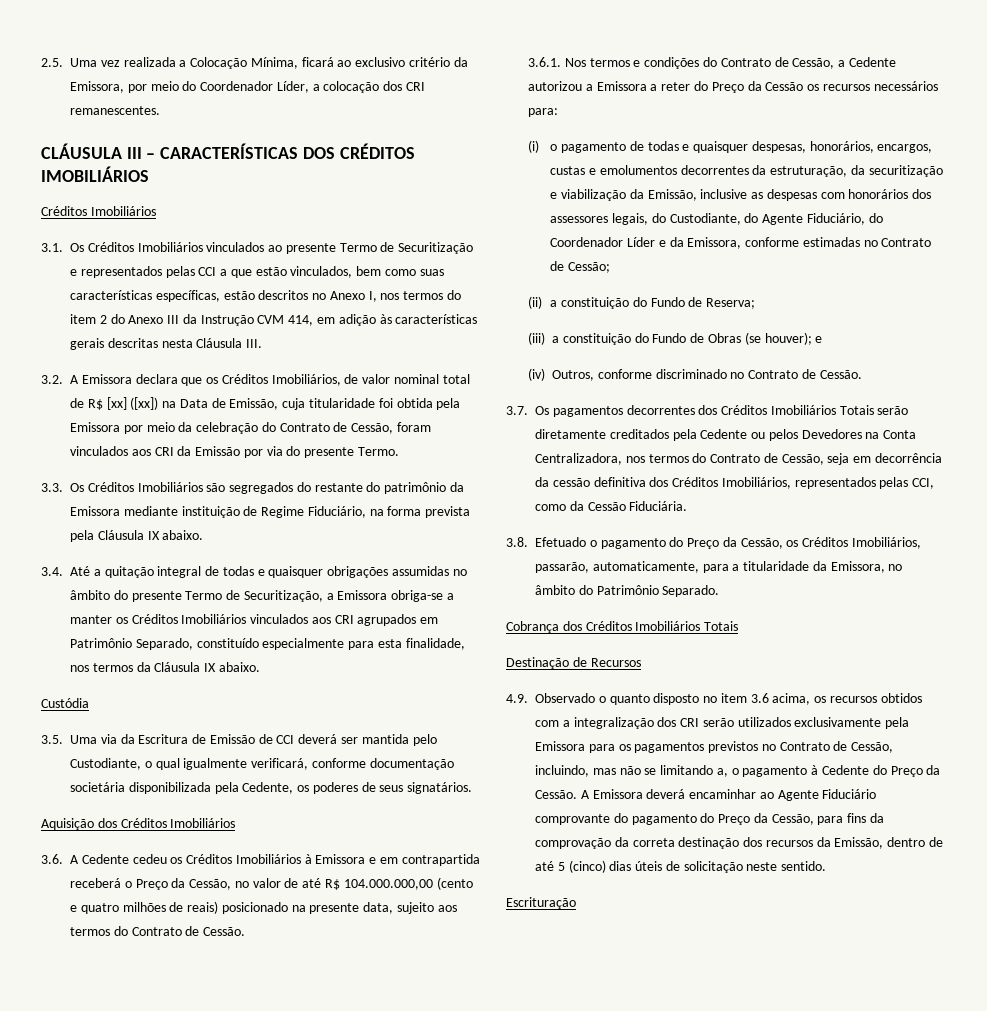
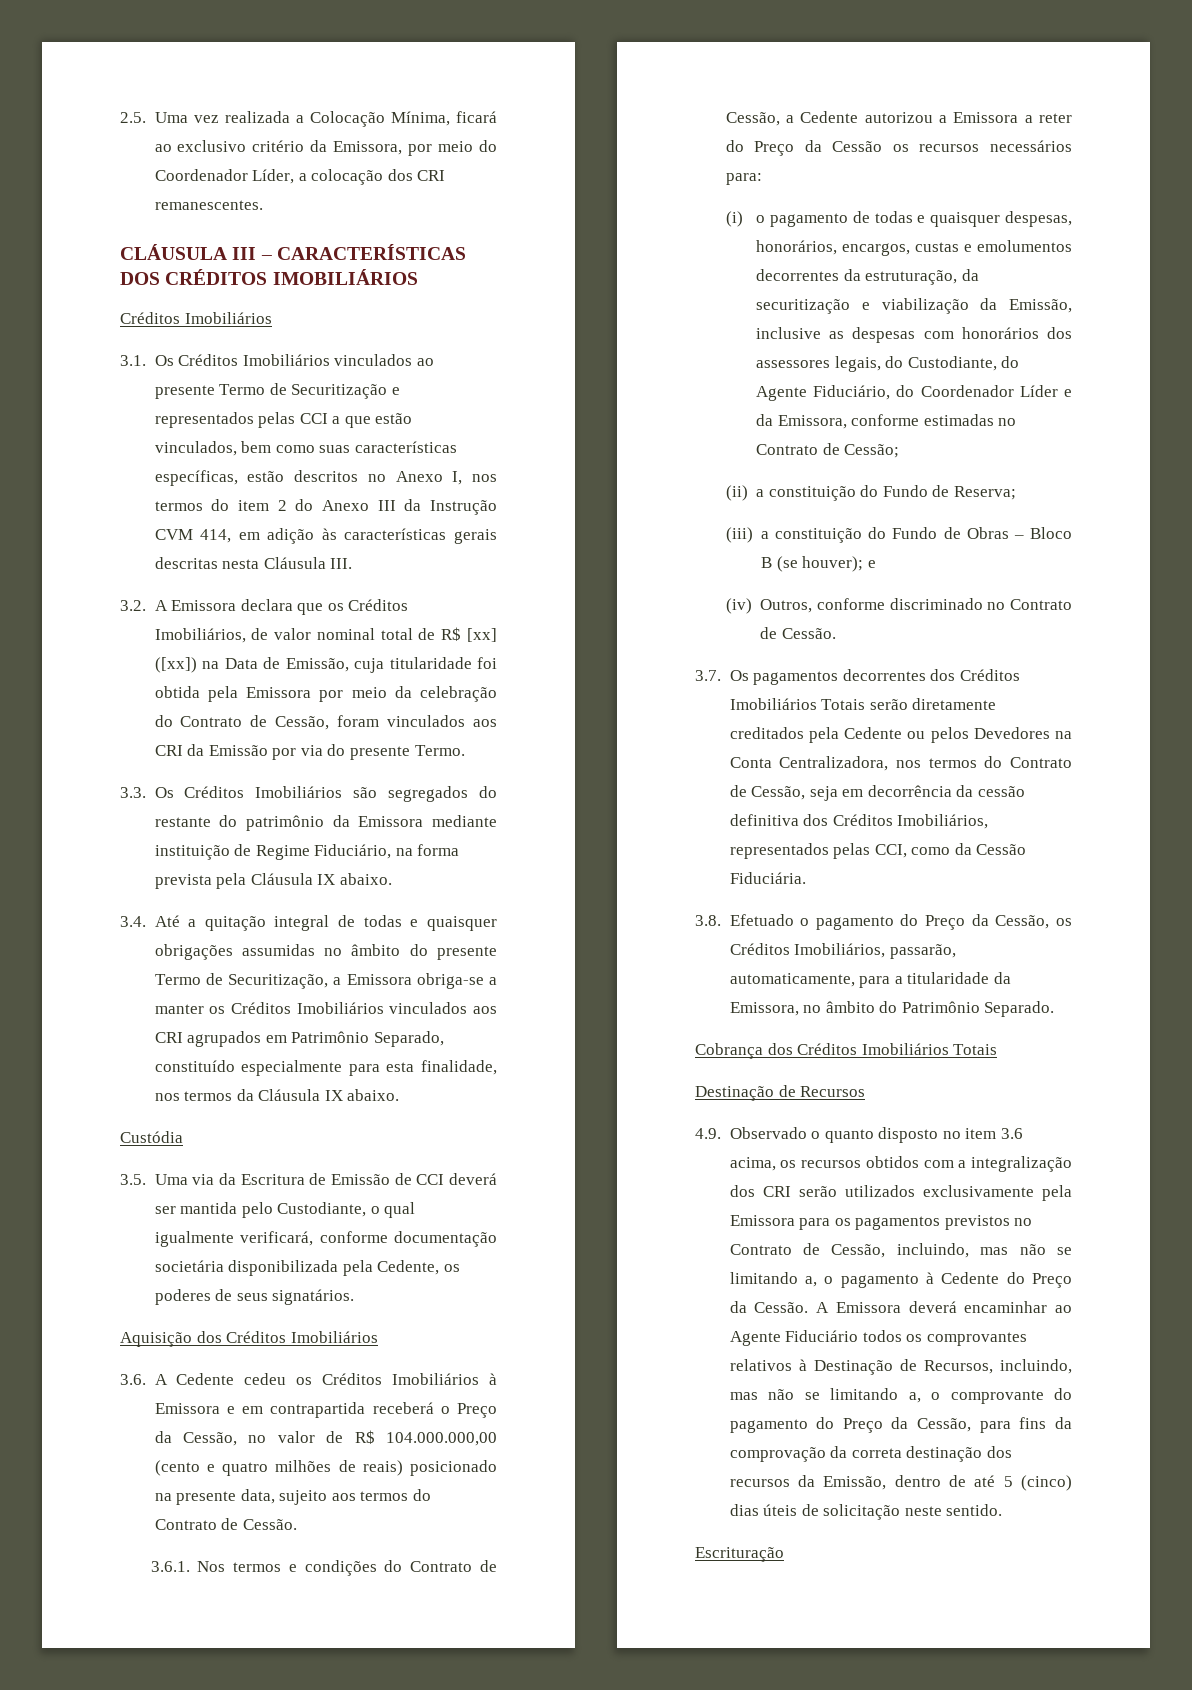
- 3.6. A Cedente cedeu os Créditos Imobiliários à Emissora e em contrapartida receberá o Preço da Cessão, no valor de até R$ 104.000.000,00 (cento e quatro milhões de reais) posicionado na presente data, sujeito aos termos do Contrato de Cessão.
+ 3.6. A Cedente cedeu os Créditos Imobiliários à Emissora e em contrapartida receberá o Preço da Cessão, no valor de R$ 104.000.000,00 (cento e quatro milhões de reais) posicionado na presente data, sujeito aos termos do Contrato de Cessão.
- (iii) a constituição do Fundo de Obras (se houver); e
+ (iii) a constituição do Fundo de Obras – Bloco B (se houver); e
- A Emissora deverá encaminhar ao Agente Fiduciário comprovante do pagamento do Preço da Cessão, para fins da comprovação da correta destinação dos recursos da Emissão, dentro de até 5 (cinco) dias úteis de solicitação neste sentido.
+ A Emissora deverá encaminhar ao Agente Fiduciário todos os comprovantes relativos à Destinação de Recursos, incluindo, mas não se limitando a, o comprovante do pagamento do Preço da Cessão, para fins da comprovação da correta destinação dos recursos da Emissão, dentro de até 5 (cinco) dias úteis de solicitação neste sentido.

